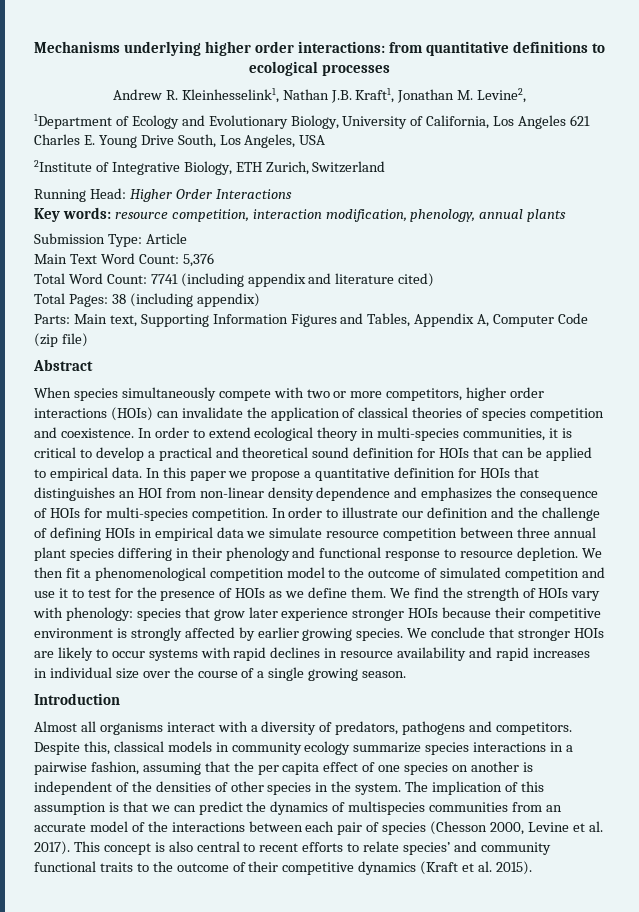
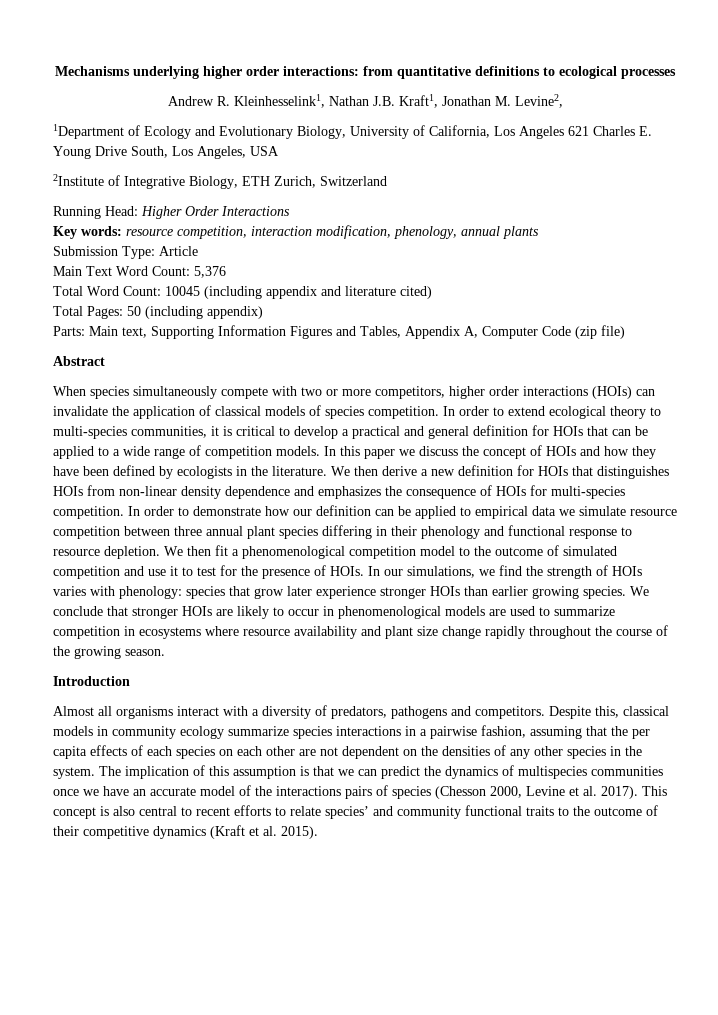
- Total Word Count: 7741 (including appendix and literature cited)
+ Total Word Count: 10045 (including appendix and literature cited)
- Total Pages: 38 (including appendix)
+ Total Pages: 50 (including appendix)
- When species simultaneously compete with two or more competitors, higher order interactions (HOIs) can invalidate the application of classical theories of species competition and coexistence.
+ When species simultaneously compete with two or more competitors, higher order interactions (HOIs) can invalidate the application of classical models of species competition.
- In order to extend ecological theory in multi-species communities, it is critical to develop a practical and theoretical sound definition for HOIs that can be applied to empirical data. In this paper we propose a quantitative definition for HOIs that distinguishes an HOI from non-linear density dependence and emphasizes the consequence of HOIs for multi-species competition.
+ In order to extend ecological theory to multi-species communities, it is critical to develop a practical and general definition for HOIs that can be applied to a wide range of competition models. In this paper we discuss the concept of HOIs and how they have been defined by ecologists in the literature. We then derive a new definition for HOIs that distinguishes HOIs from non-linear density dependence and emphasizes the consequence of HOIs for multi-species competition.
- In order to illustrate our definition and the challenge of defining HOIs in empirical data we simulate resource competition between three annual plant species differing in their phenology and functional response to resource depletion.
+ In order to demonstrate how our definition can be applied to empirical data we simulate resource competition between three annual plant species differing in their phenology and functional response to resource depletion.
- We then fit a phenomenological competition model to the outcome of simulated competition and use it to test for the presence of HOIs as we define them. We find the strength of HOIs vary with phenology: species that grow later experience stronger HOIs because their competitive environment is strongly affected by earlier growing species.
+ We then fit a phenomenological competition model to the outcome of simulated competition and use it to test for the presence of HOIs. In our simulations, we find the strength of HOIs varies with phenology: species that grow later experience stronger HOIs than earlier growing species.
- We conclude that stronger HOIs are likely to occur systems with rapid declines in resource availability and rapid increases in individual size over the course of a single growing season.
+ We conclude that stronger HOIs are likely to occur in phenomenological models are used to summarize competition in ecosystems where resource availability and plant size change rapidly throughout the course of the growing season.
- Despite this, classical models in community ecology summarize species interactions in a pairwise fashion, assuming that the per capita effect of one species on another is independent of the densities of other species in the system.
+ Despite this, classical models in community ecology summarize species interactions in a pairwise fashion, assuming that the per capita effects of each species on each other are not dependent on the densities of any other species in the system.
- The implication of this assumption is that we can predict the dynamics of multispecies communities from an accurate model of the interactions between each pair of species (Chesson 2000, Levine et al. 2017).
+ The implication of this assumption is that we can predict the dynamics of multispecies communities once we have an accurate model of the interactions pairs of species (Chesson 2000, Levine et al. 2017).

